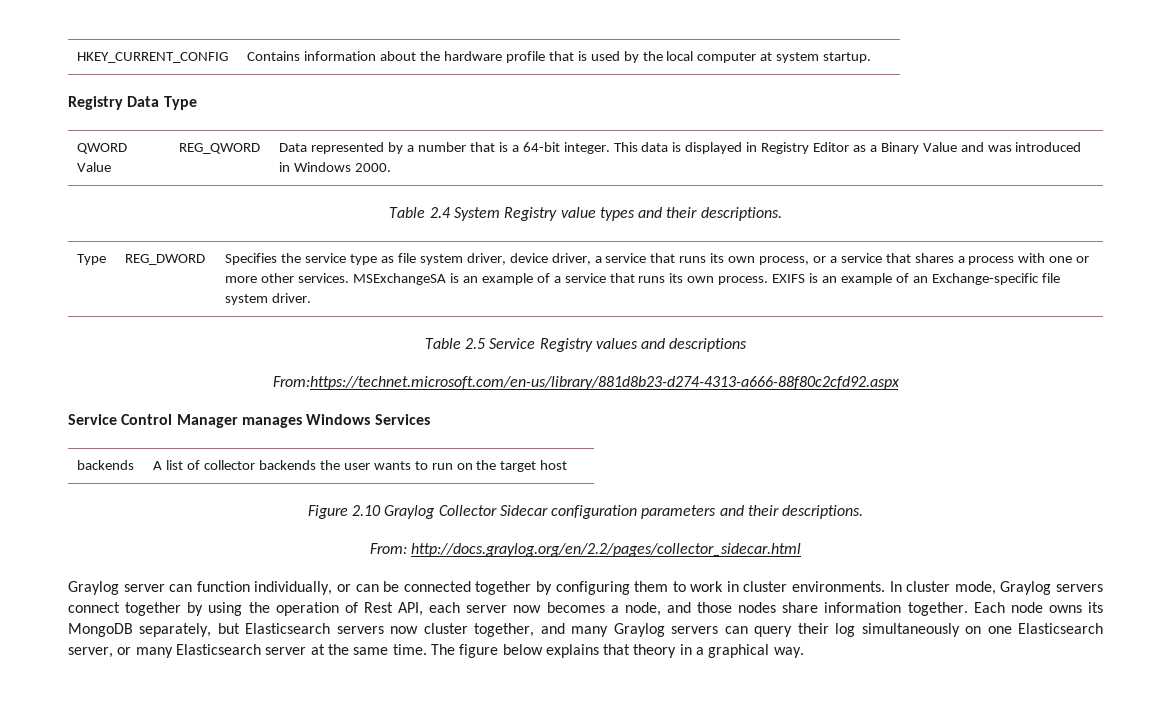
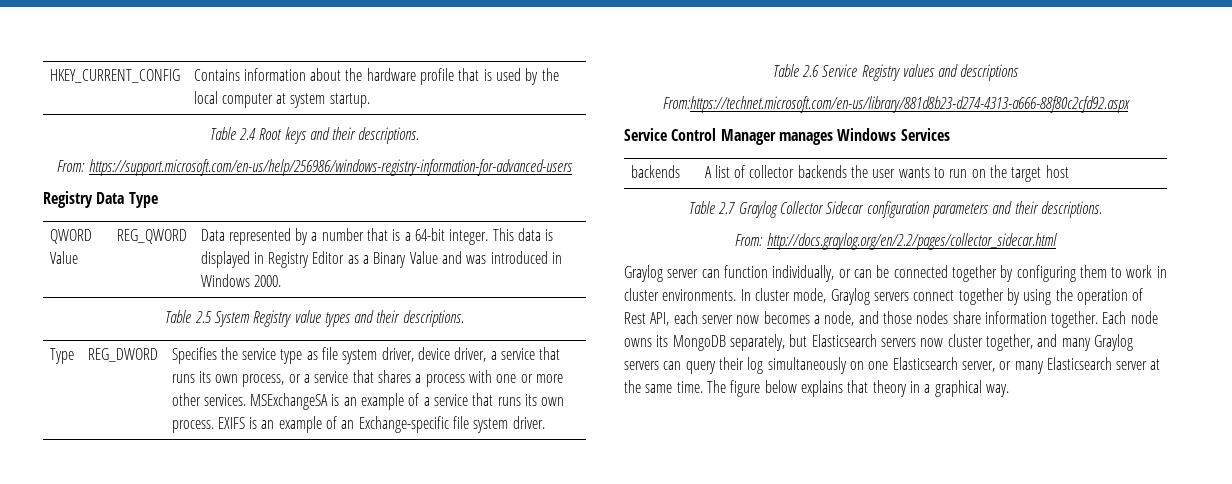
+ Table 2.4 Root keys and their descriptions.
+ From: https://support.microsoft.com/en-us/help/256986/windows-registry-information-for-advanced-users
- Table 2.4 System Registry value types and their descriptions.
+ Table 2.5 System Registry value types and their descriptions.
- Table 2.5 Service Registry values and descriptions
+ Table 2.6 Service Registry values and descriptions
- Figure 2.10 Graylog Collector Sidecar configuration parameters and their descriptions.
+ Table 2.7 Graylog Collector Sidecar configuration parameters and their descriptions.

